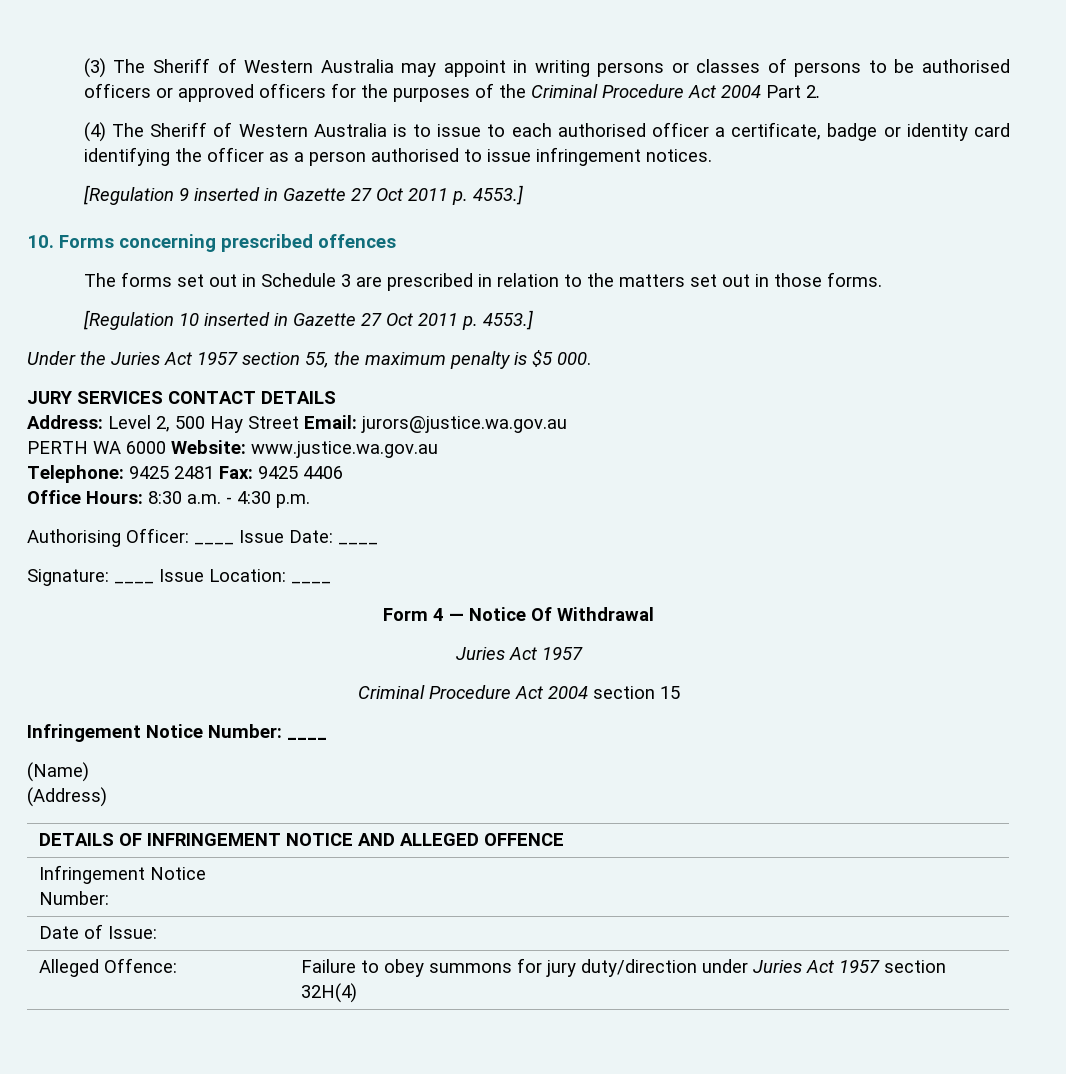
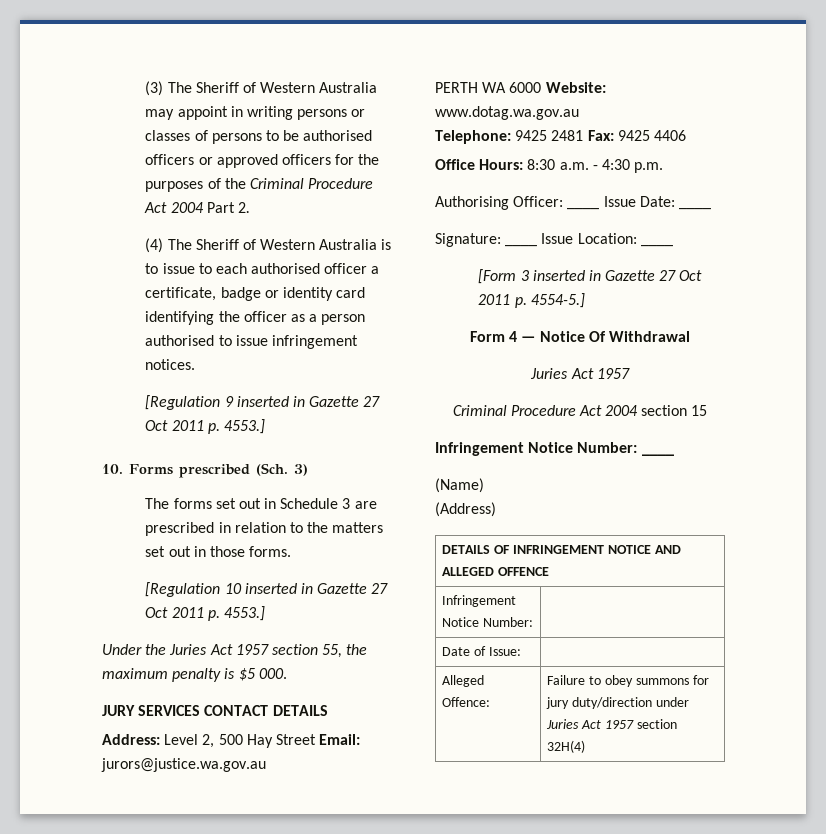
- 10. Forms concerning prescribed offences
+ 10. Forms prescribed (Sch. 3)
- PERTH WA 6000 Website: www.justice.wa.gov.au
+ PERTH WA 6000 Website: www.dotag.wa.gov.au
+ [Form 3 inserted in Gazette 27 Oct 2011 p. 4554-5.]

